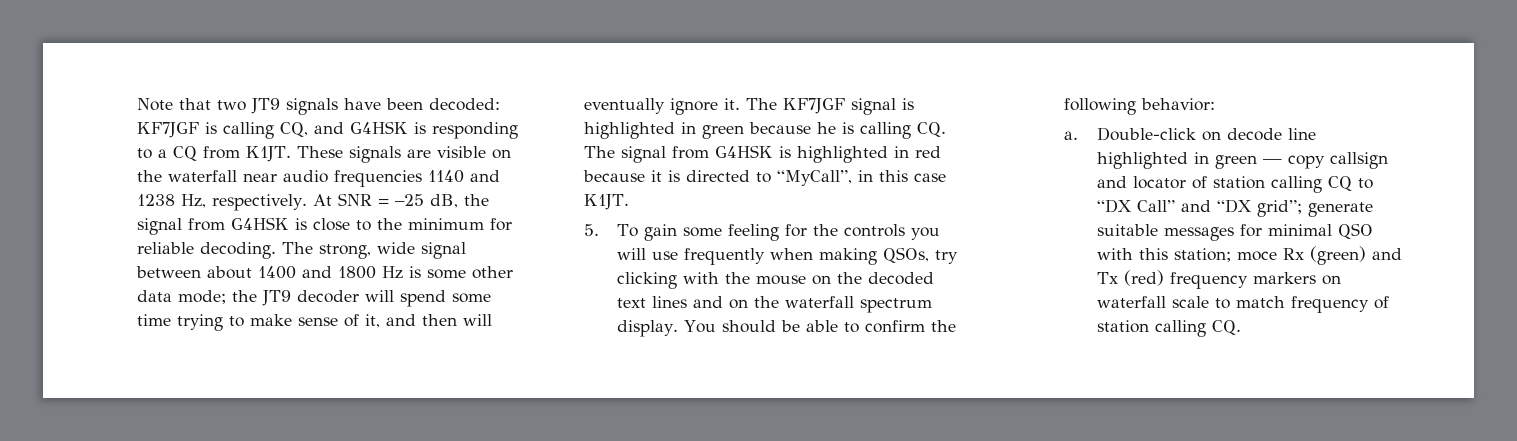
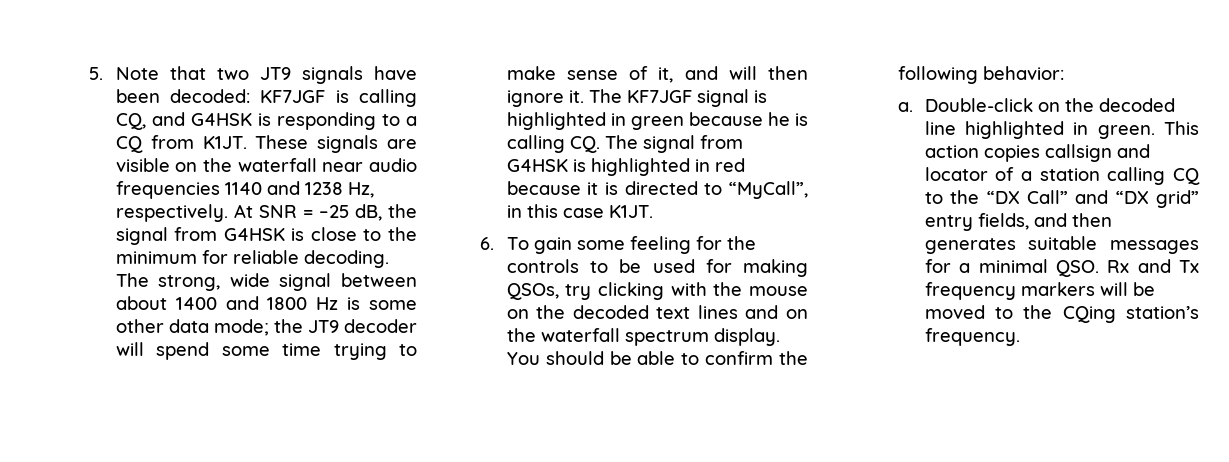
- Note that two JT9 signals have been decoded: KF7JGF is calling CQ, and G4HSK is responding to a CQ from K1JT.
+ 5. Note that two JT9 signals have been decoded: KF7JGF is calling CQ, and G4HSK is responding to a CQ from K1JT.
- The strong, wide signal between about 1400 and 1800 Hz is some other data mode; the JT9 decoder will spend some time trying to make sense of it, and then will eventually ignore it.
+ The strong, wide signal between about 1400 and 1800 Hz is some other data mode; the JT9 decoder will spend some time trying to make sense of it, and will then ignore it.
- 5. To gain some feeling for the controls you will use frequently when making QSOs, try clicking with the mouse on the decoded text lines and on the waterfall spectrum display.
+ 6. To gain some feeling for the controls to be used for making QSOs, try clicking with the mouse on the decoded text lines and on the waterfall spectrum display.
- Double-click on decode line highlighted in green — copy callsign and locator of station calling CQ to “DX Call” and “DX grid”; generate suitable messages for minimal QSO with this station; moce Rx (green) and Tx (red) frequency markers on waterfall scale to match frequency of station calling CQ.
+ Double-click on the decoded line highlighted in green. This action copies callsign and locator of a station calling CQ to the “DX Call” and “DX grid” entry fields, and then generates suitable messages for a minimal QSO. Rx and Tx frequency markers will be moved to the CQing station’s frequency.

